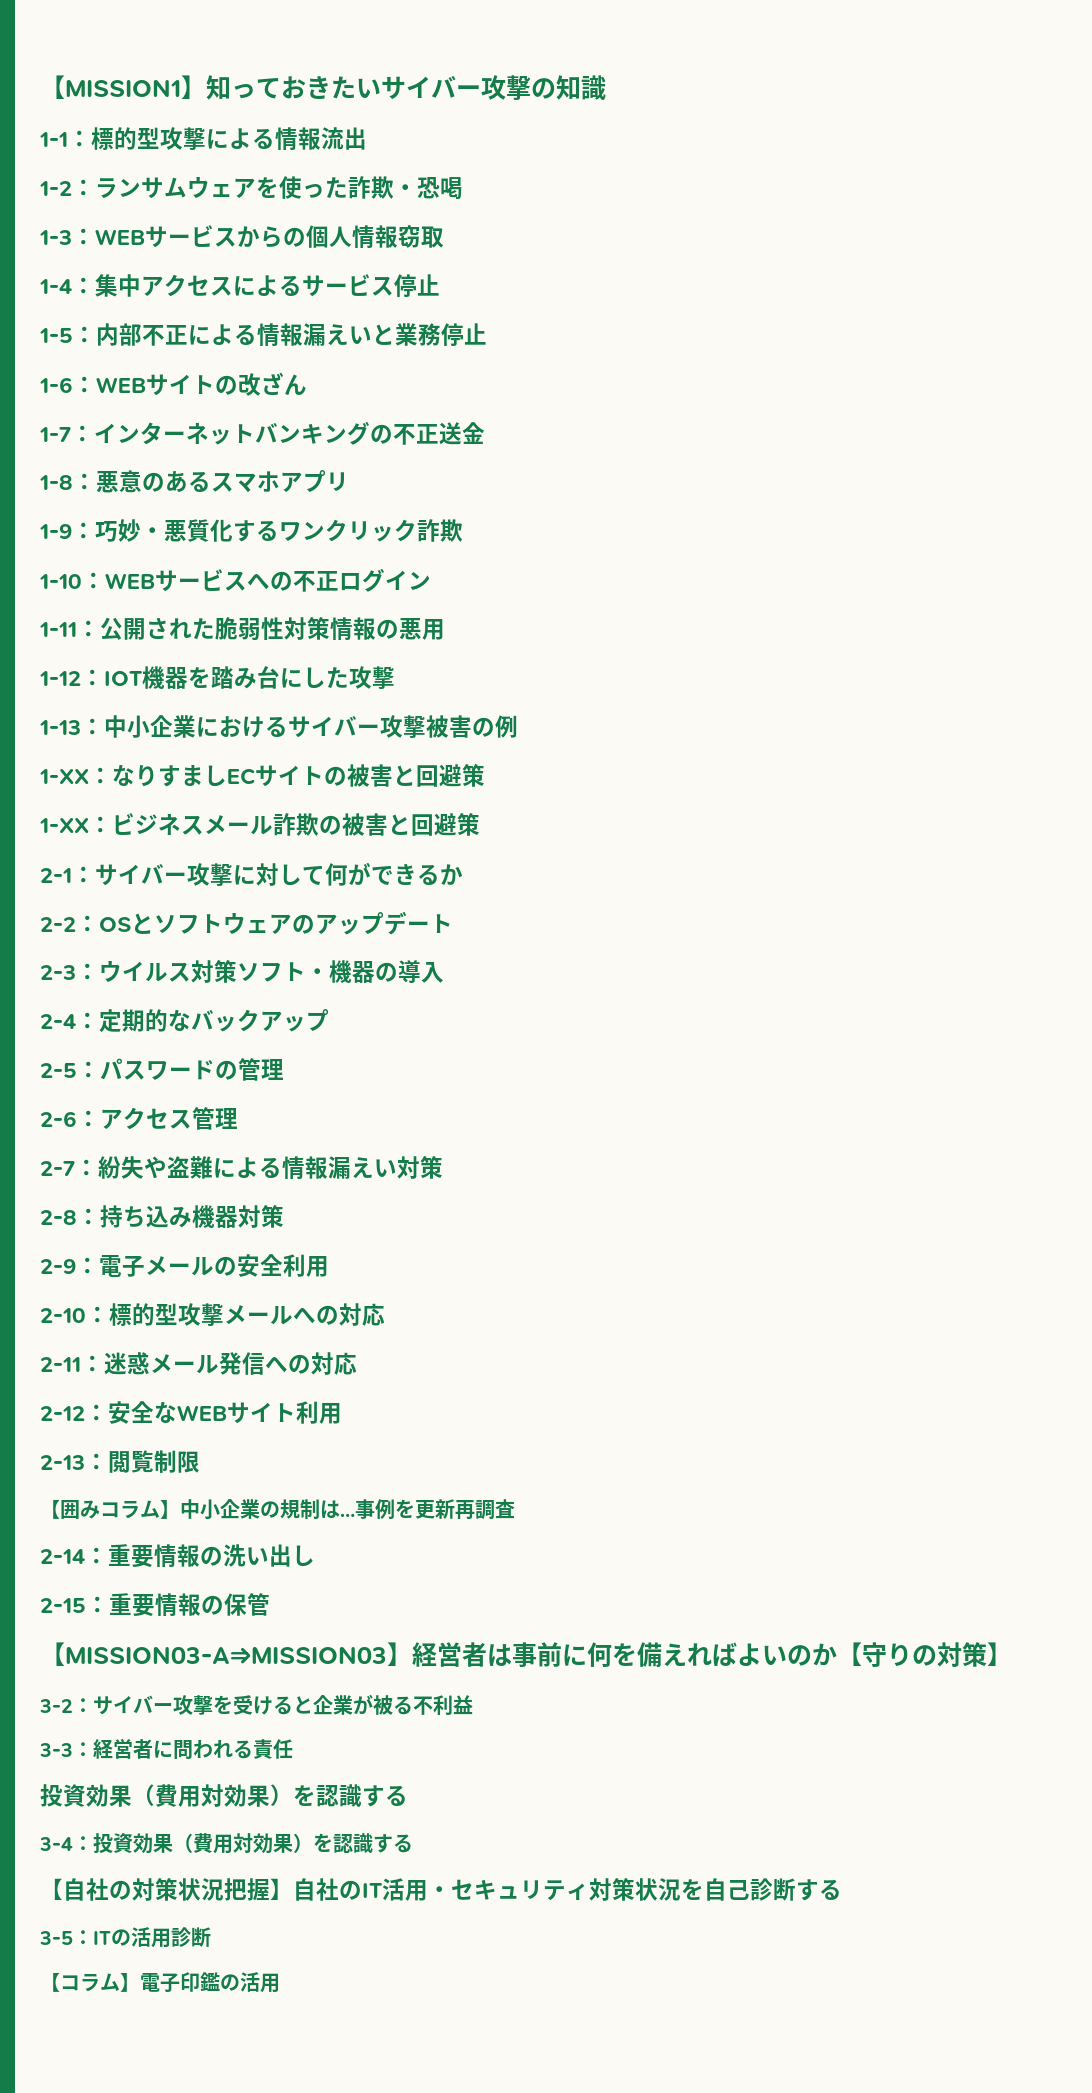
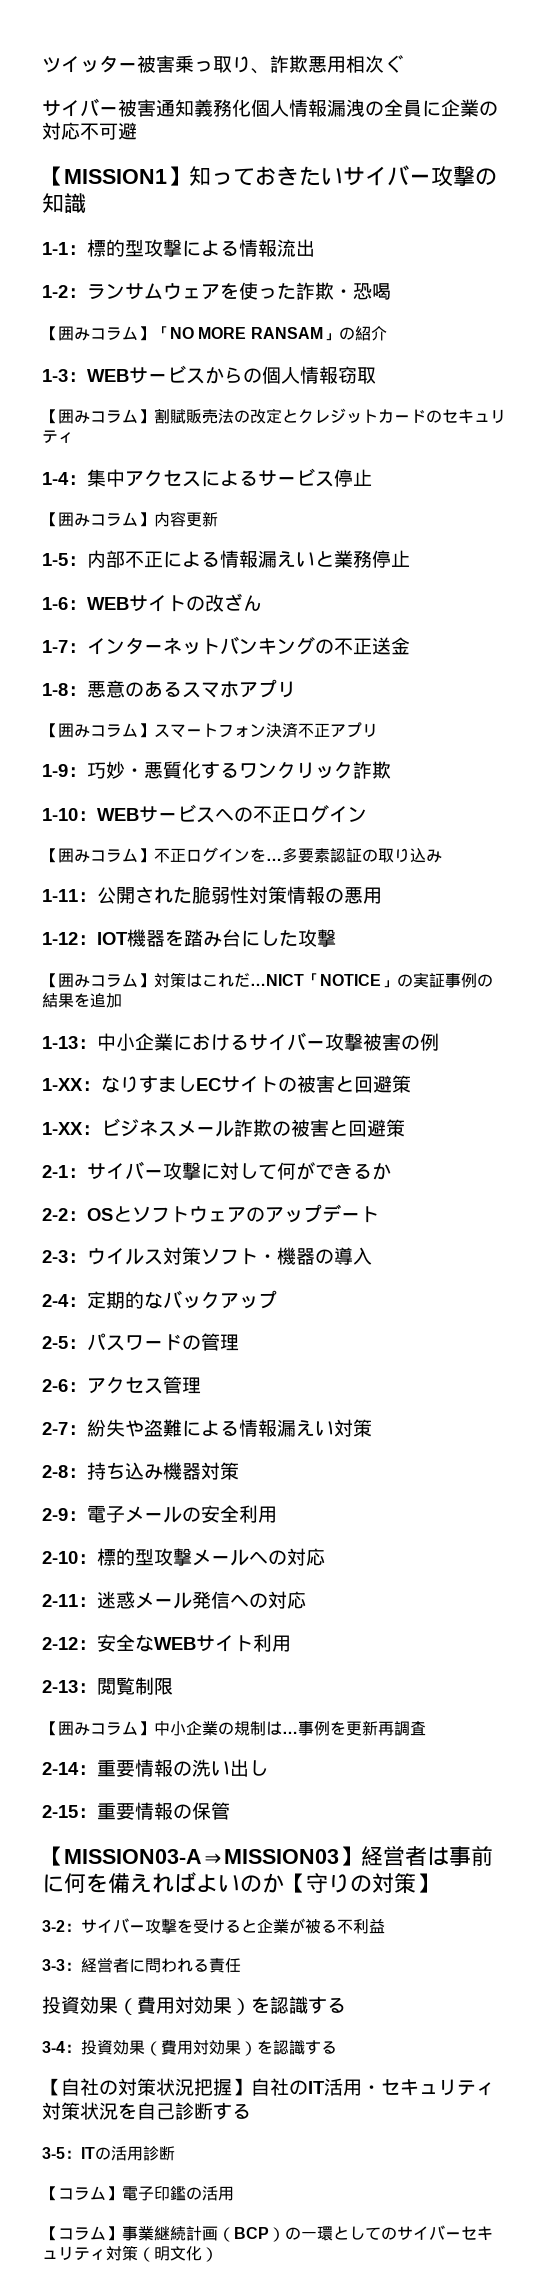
+ ツイッター被害乗っ取り、詐欺悪用相次ぐ
+ サイバー被害通知義務化個人情報漏洩の全員に企業の対応不可避
+ 【囲みコラム】「NO MORE RANSAM」の紹介
+ 【囲みコラム】割賦販売法の改定とクレジットカードのセキュリティ
+ 【囲みコラム】内容更新
+ 【囲みコラム】スマートフォン決済不正アプリ
+ 【囲みコラム】不正ログインを…多要素認証の取り込み
+ 【囲みコラム】対策はこれだ…NICT「NOTICE」の実証事例の結果を追加
+ 【コラム】事業継続計画（BCP）の一環としてのサイバーセキュリティ対策（明文化）

